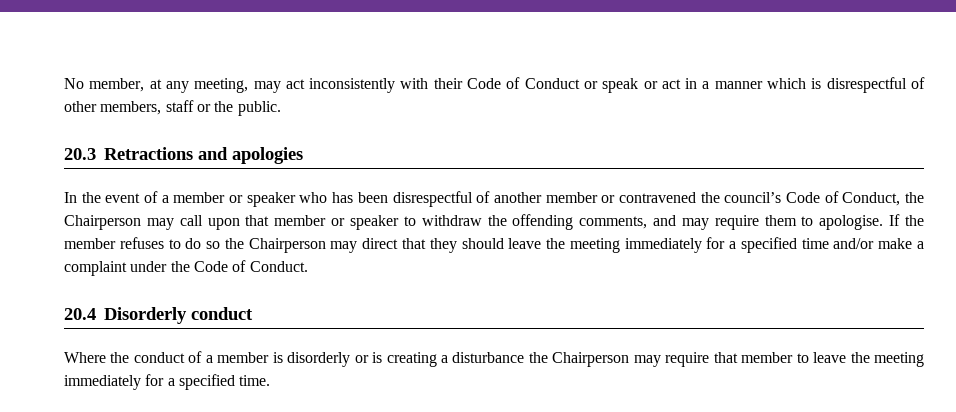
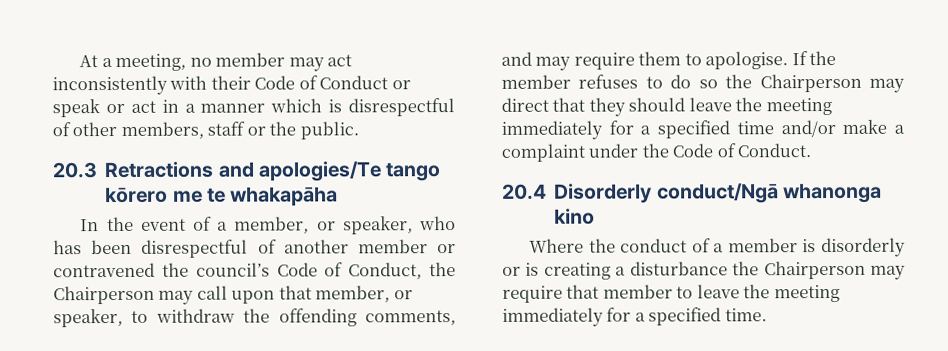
- No member, at any meeting, may act inconsistently with their Code of Conduct or speak or act in a manner which is disrespectful of other members, staff or the public.
+ At a meeting, no member may act inconsistently with their Code of Conduct or speak or act in a manner which is disrespectful of other members, staff or the public.
- 20.3 Retractions and apologies
+ 20.3 Retractions and apologies/Te tango kōrero me te whakapāha
- In the event of a member or speaker who has been disrespectful of another member or contravened the council’s Code of Conduct, the Chairperson may call upon that member or speaker to withdraw the offending comments, and may require them to apologise.
+ In the event of a member, or speaker, who has been disrespectful of another member or contravened the council’s Code of Conduct, the Chairperson may call upon that member, or speaker, to withdraw the offending comments, and may require them to apologise.
- 20.4 Disorderly conduct
+ 20.4 Disorderly conduct/Ngā whanonga kino

